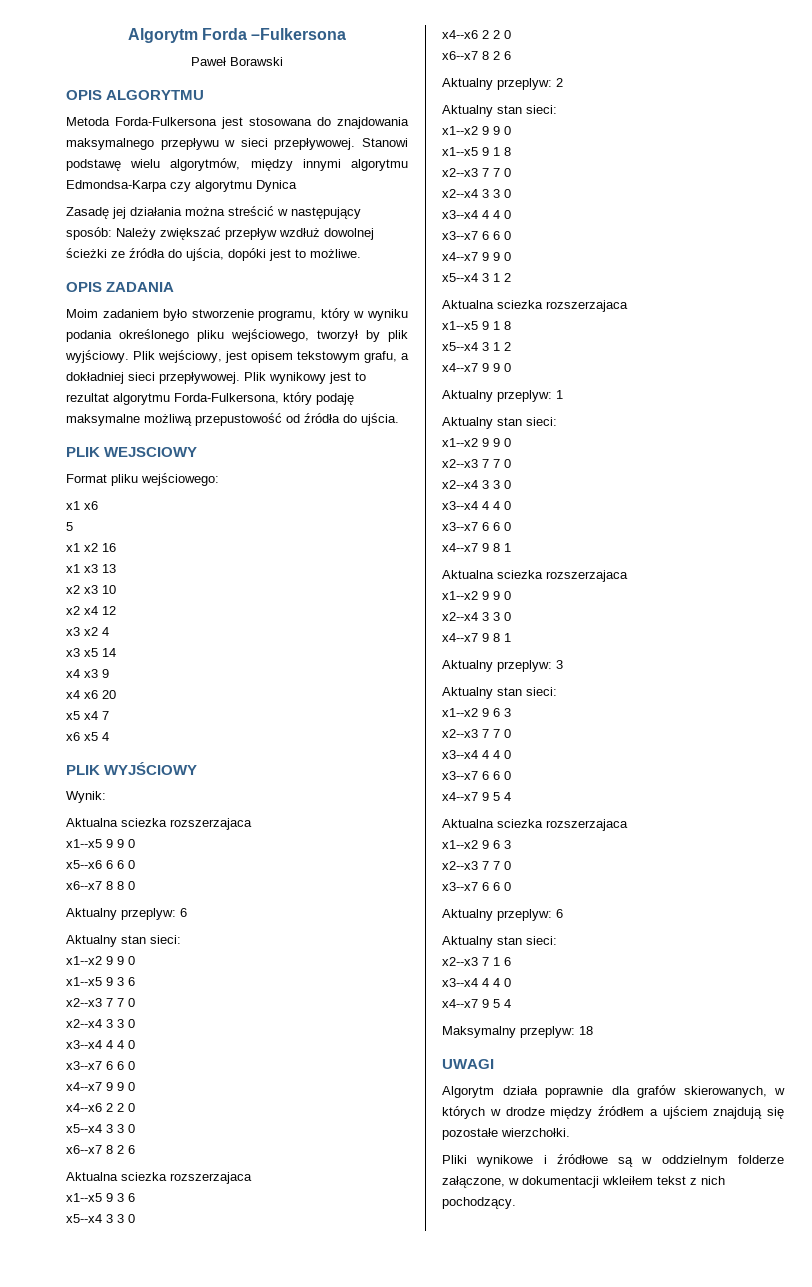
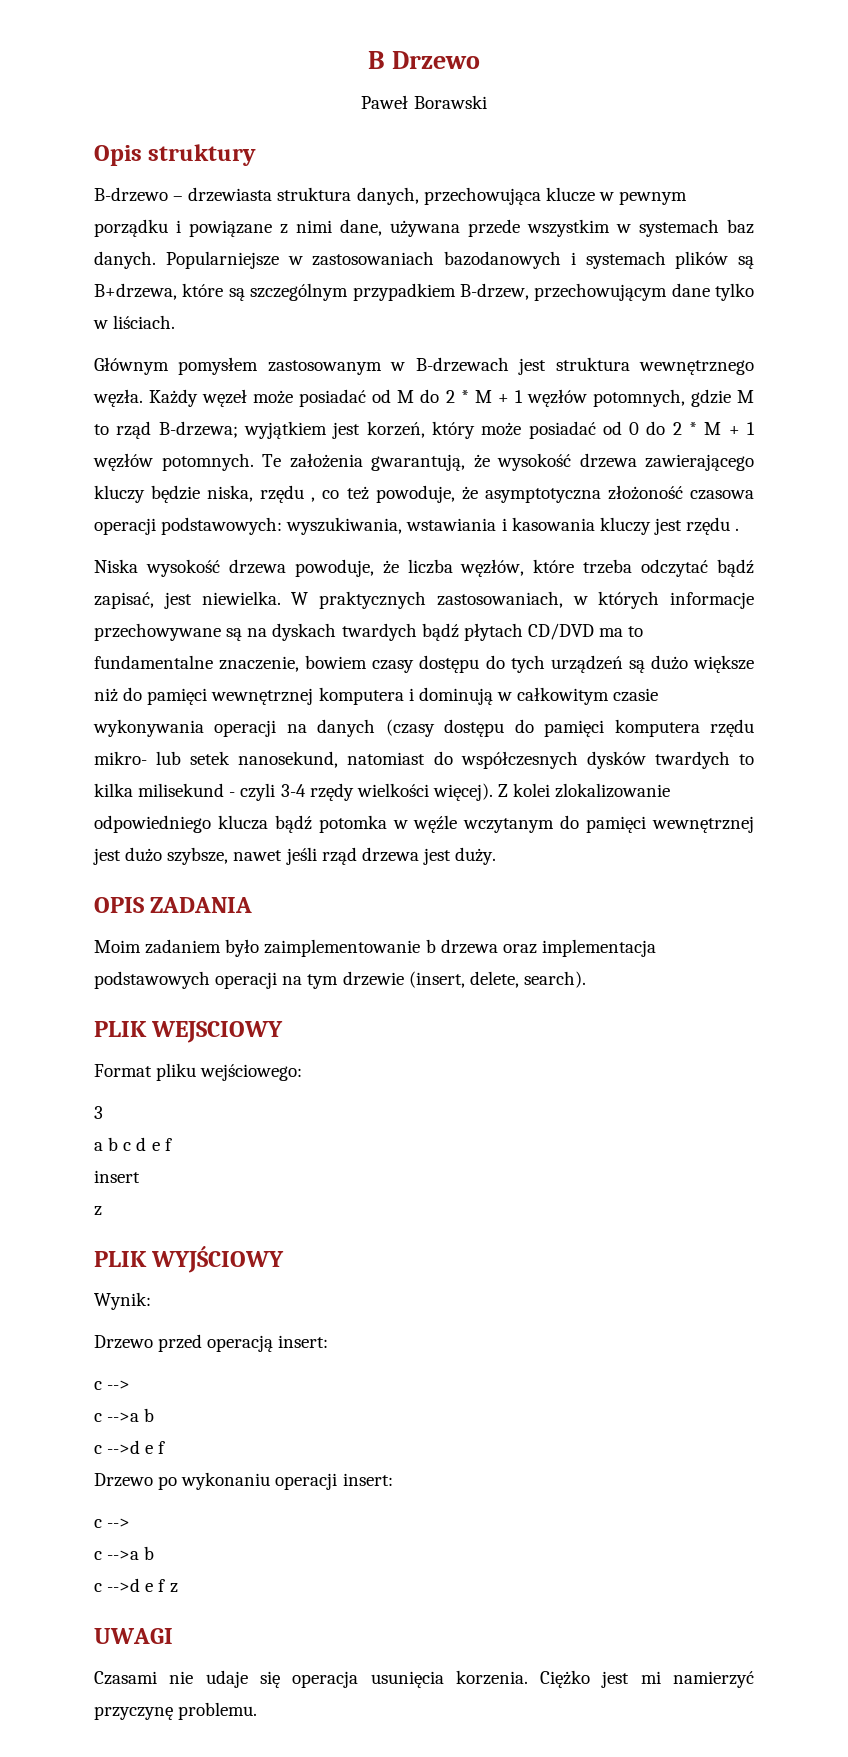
- Algorytm Forda –Fulkersona
+ B Drzewo
- OPIS ALGORYTMU
- Metoda Forda-Fulkersona jest stosowana do znajdowania maksymalnego przepływu w sieci przepływowej. Stanowi podstawę wielu algorytmów, między innymi algorytmu Edmondsa-Karpa czy algorytmu Dynica
- Zasadę jej działania można streścić w następujący sposób: Należy zwiększać przepływ wzdłuż dowolnej ścieżki ze źródła do ujścia, dopóki jest to możliwe.
+ Opis struktury
+ B-drzewo – drzewiasta struktura danych, przechowująca klucze w pewnym porządku i powiązane z nimi dane, używana przede wszystkim w systemach baz danych. Popularniejsze w zastosowaniach bazodanowych i systemach plików są B+drzewa, które są szczególnym przypadkiem B-drzew, przechowującym dane tylko w liściach.
+ Głównym pomysłem zastosowanym w B-drzewach jest struktura wewnętrznego węzła. Każdy węzeł może posiadać od M do 2 * M + 1 węzłów potomnych, gdzie M to rząd B-drzewa; wyjątkiem jest korzeń, który może posiadać od 0 do 2 * M + 1 węzłów potomnych. Te założenia gwarantują, że wysokość drzewa zawierającego kluczy będzie niska, rzędu , co też powoduje, że asymptotyczna złożoność czasowa operacji podstawowych: wyszukiwania, wstawiania i kasowania kluczy jest rzędu .
+ Niska wysokość drzewa powoduje, że liczba węzłów, które trzeba odczytać bądź zapisać, jest niewielka. W praktycznych zastosowaniach, w których informacje przechowywane są na dyskach twardych bądź płytach CD/DVD ma to fundamentalne znaczenie, bowiem czasy dostępu do tych urządzeń są dużo większe niż do pamięci wewnętrznej komputera i dominują w całkowitym czasie wykonywania operacji na danych (czasy dostępu do pamięci komputera rzędu mikro- lub setek nanosekund, natomiast do współczesnych dysków twardych to kilka milisekund - czyli 3-4 rzędy wielkości więcej). Z kolei zlokalizowanie odpowiedniego klucza bądź potomka w węźle wczytanym do pamięci wewnętrznej jest dużo szybsze, nawet jeśli rząd drzewa jest duży.
- Moim zadaniem było stworzenie programu, który w wyniku podania określonego pliku wejściowego, tworzył by plik wyjściowy. Plik wejściowy, jest opisem tekstowym grafu, a dokładniej sieci przepływowej. Plik wynikowy jest to rezultat algorytmu Forda-Fulkersona, który podaję maksymalne możliwą przepustowość od źródła do ujścia.
+ Moim zadaniem było zaimplementowanie b drzewa oraz implementacja podstawowych operacji na tym drzewie (insert, delete, search).
- x1 x6
- 5
- x1 x2 16
- x1 x3 13
- x2 x3 10
- x2 x4 12
- x3 x2 4
- x3 x5 14
- x4 x3 9
- x4 x6 20
- x5 x4 7
- x6 x5 4
+ 3
+ a b c d e f
+ insert
+ z
  PLIK WYJŚCIOWY
  Wynik:
- Aktualna sciezka rozszerzajaca
- x1--x5 9 9 0
- x5--x6 6 6 0
- x6--x7 8 8 0
- Aktualny przeplyw: 6
- Aktualny stan sieci:
- x1--x2 9 9 0
- x1--x5 9 3 6
- x2--x3 7 7 0
- x2--x4 3 3 0
- x3--x4 4 4 0
- x3--x7 6 6 0
- x4--x7 9 9 0
- x4--x6 2 2 0
- x5--x4 3 3 0
- x6--x7 8 2 6
- Aktualna sciezka rozszerzajaca
- x1--x5 9 3 6
- x5--x4 3 3 0
- x4--x6 2 2 0
- x6--x7 8 2 6
- Aktualny przeplyw: 2
- Aktualny stan sieci:
- x1--x2 9 9 0
- x1--x5 9 1 8
- x2--x3 7 7 0
- x2--x4 3 3 0
- x3--x4 4 4 0
- x3--x7 6 6 0
- x4--x7 9 9 0
- x5--x4 3 1 2
- Aktualna sciezka rozszerzajaca
- x1--x5 9 1 8
- x5--x4 3 1 2
- x4--x7 9 9 0
- Aktualny przeplyw: 1
- Aktualny stan sieci:
- x1--x2 9 9 0
- x2--x3 7 7 0
- x2--x4 3 3 0
- x3--x4 4 4 0
- x3--x7 6 6 0
- x4--x7 9 8 1
- Aktualna sciezka rozszerzajaca
- x1--x2 9 9 0
- x2--x4 3 3 0
- x4--x7 9 8 1
- Aktualny przeplyw: 3
- Aktualny stan sieci:
- x1--x2 9 6 3
- x2--x3 7 7 0
- x3--x4 4 4 0
- x3--x7 6 6 0
- x4--x7 9 5 4
- Aktualna sciezka rozszerzajaca
- x1--x2 9 6 3
- x2--x3 7 7 0
- x3--x7 6 6 0
- Aktualny przeplyw: 6
- Aktualny stan sieci:
- x2--x3 7 1 6
- x3--x4 4 4 0
- x4--x7 9 5 4
- Maksymalny przeplyw: 18
+ Drzewo przed operacją insert:
+ c -->
+ c -->a b
+ c -->d e f
+ Drzewo po wykonaniu operacji insert:
+ c -->
+ c -->a b
+ c -->d e f z
  UWAGI
- Algorytm działa poprawnie dla grafów skierowanych, w których w drodze między źródłem a ujściem znajdują się pozostałe wierzchołki.
- Pliki wynikowe i źródłowe są w oddzielnym folderze załączone, w dokumentacji wkleiłem tekst z nich pochodzący.
+ Czasami nie udaje się operacja usunięcia korzenia. Ciężko jest mi namierzyć przyczynę problemu.

